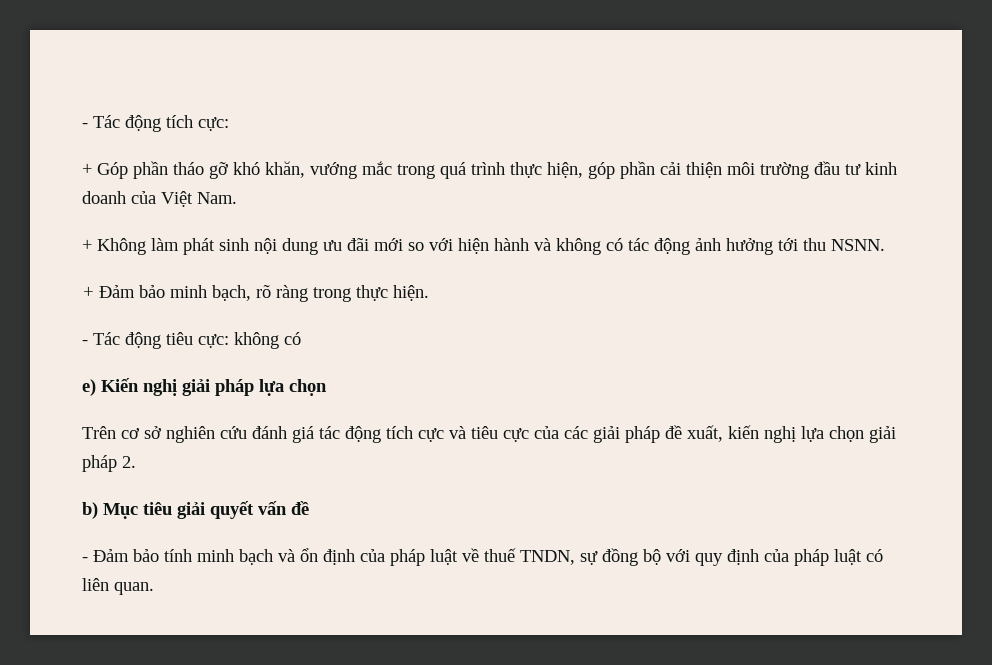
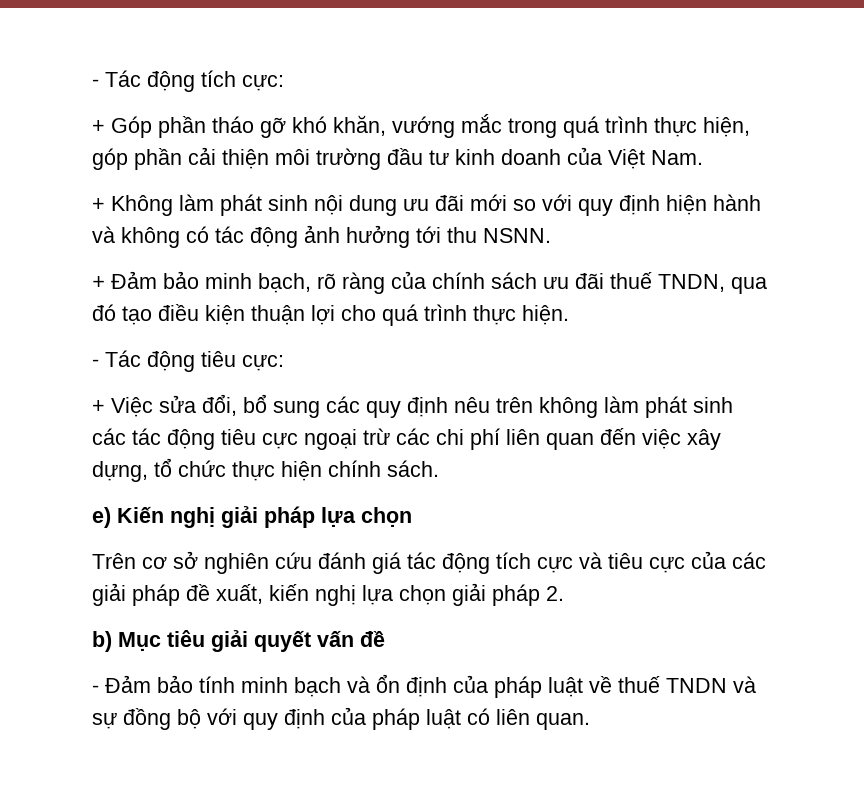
- + Không làm phát sinh nội dung ưu đãi mới so với hiện hành và không có tác động ảnh hưởng tới thu NSNN.
+ + Không làm phát sinh nội dung ưu đãi mới so với quy định hiện hành và không có tác động ảnh hưởng tới thu NSNN.
- + Đảm bảo minh bạch, rõ ràng trong thực hiện.
+ + Đảm bảo minh bạch, rõ ràng của chính sách ưu đãi thuế TNDN, qua đó tạo điều kiện thuận lợi cho quá trình thực hiện.
- - Tác động tiêu cực: không có
+ - Tác động tiêu cực:
+ + Việc sửa đổi, bổ sung các quy định nêu trên không làm phát sinh các tác động tiêu cực ngoại trừ các chi phí liên quan đến việc xây dựng, tổ chức thực hiện chính sách.
- - Đảm bảo tính minh bạch và ổn định của pháp luật về thuế TNDN, sự đồng bộ với quy định của pháp luật có liên quan.
+ - Đảm bảo tính minh bạch và ổn định của pháp luật về thuế TNDN và sự đồng bộ với quy định của pháp luật có liên quan.

